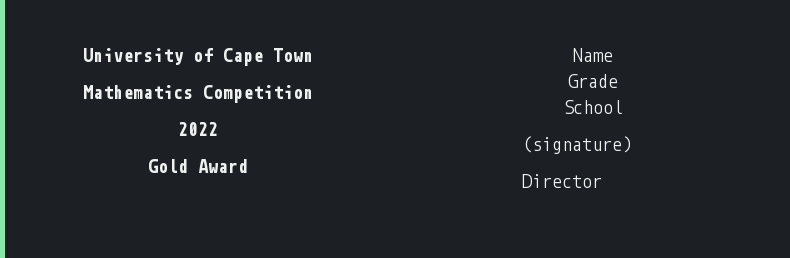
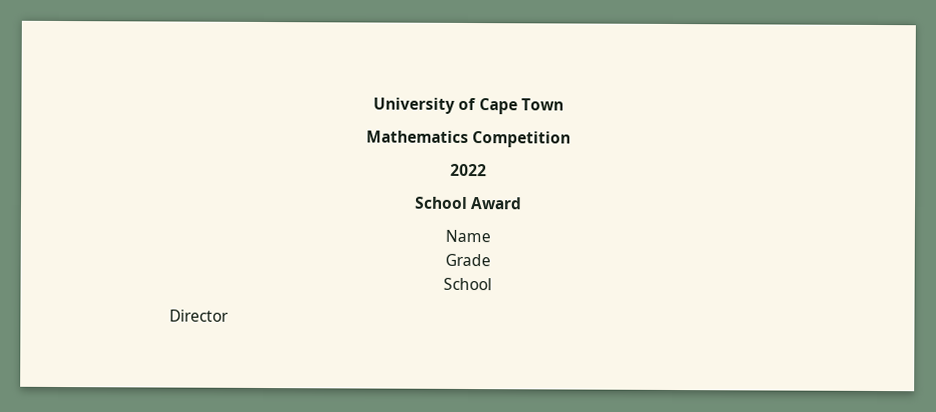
- Gold Award
+ School Award
- (signature)

